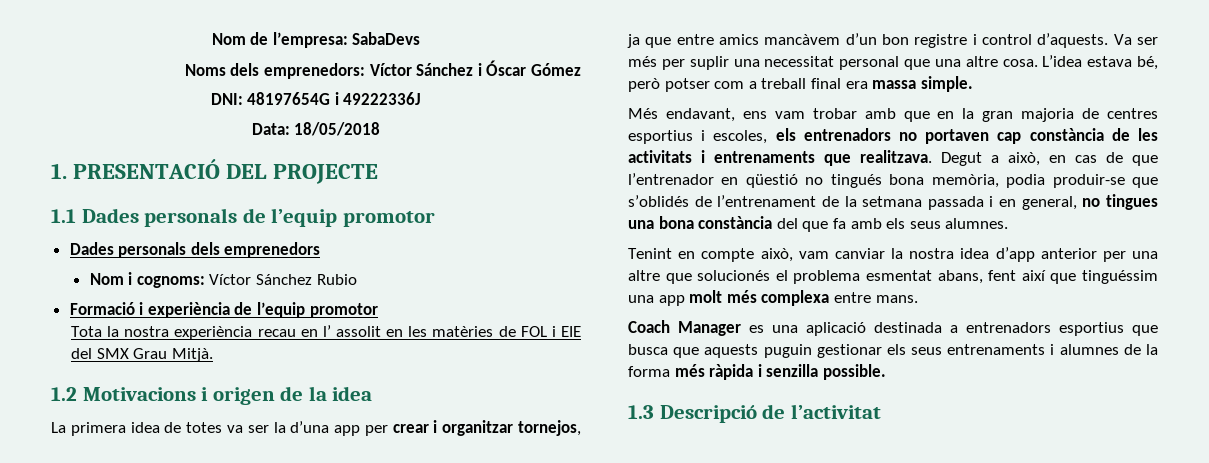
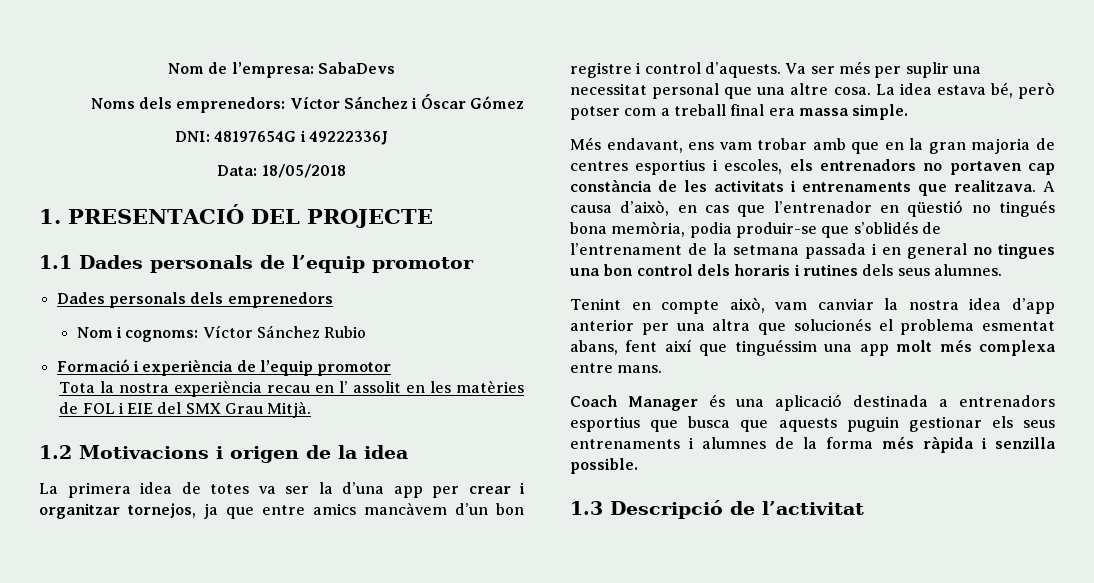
- L’idea estava bé, però potser com a treball final era massa simple.
+ La idea estava bé, però potser com a treball final era massa simple.
- Degut a això, en cas de que l’entrenador en qüestió no tingués bona memòria, podia produir-se que s’oblidés de l’entrenament de la setmana passada i en general, no tingues una bona constància del que fa amb els seus alumnes.
+ A causa d’això, en cas que l’entrenador en qüestió no tingués bona memòria, podia produir-se que s’oblidés de l’entrenament de la setmana passada i en general no tingues una bon control dels horaris i rutines dels seus alumnes.
- Tenint en compte això, vam canviar la nostra idea d’app anterior per una altre que solucionés el problema esmentat abans, fent així que tinguéssim una app molt més complexa entre mans.
+ Tenint en compte això, vam canviar la nostra idea d’app anterior per una altra que solucionés el problema esmentat abans, fent així que tinguéssim una app molt més complexa entre mans.
- Coach Manager es una aplicació destinada a entrenadors esportius que busca que aquests puguin gestionar els seus entrenaments i alumnes de la forma més ràpida i senzilla possible.
+ Coach Manager és una aplicació destinada a entrenadors esportius que busca que aquests puguin gestionar els seus entrenaments i alumnes de la forma més ràpida i senzilla possible.

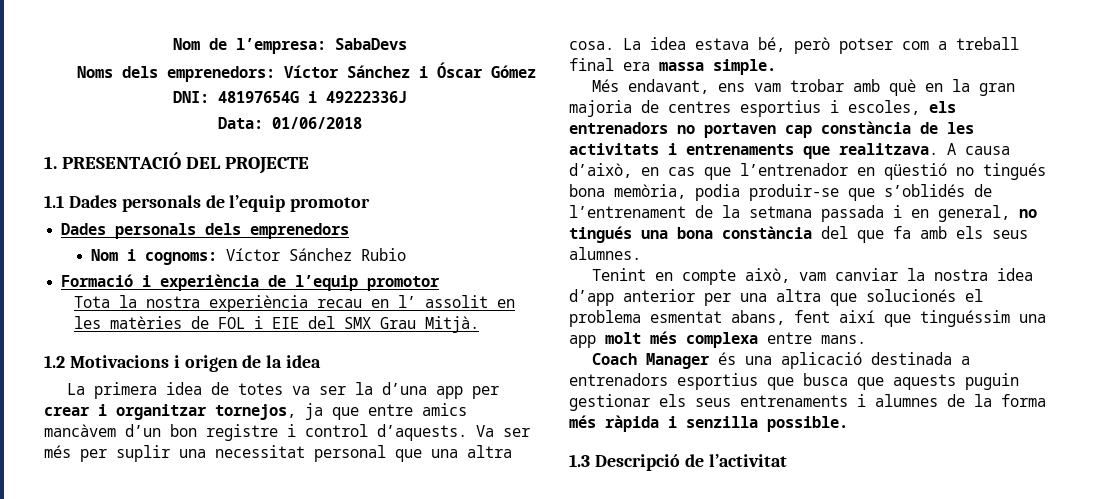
- Data: 18/05/2018
+ Data: 01/06/2018
- Va ser més per suplir una necessitat personal que una altre cosa.
+ Va ser més per suplir una necessitat personal que una altra cosa.
- Més endavant, ens vam trobar amb que en la gran majoria de centres esportius i escoles, els entrenadors no portaven cap constància de les activitats i entrenaments que realitzava.
+ Més endavant, ens vam trobar amb què en la gran majoria de centres esportius i escoles, els entrenadors no portaven cap constància de les activitats i entrenaments que realitzava.
- A causa d’això, en cas que l’entrenador en qüestió no tingués bona memòria, podia produir-se que s’oblidés de l’entrenament de la setmana passada i en general no tingues una bon control dels horaris i rutines dels seus alumnes.
+ A causa d’això, en cas que l’entrenador en qüestió no tingués bona memòria, podia produir-se que s’oblidés de l’entrenament de la setmana passada i en general, no tingués una bona constància del que fa amb els seus alumnes.

